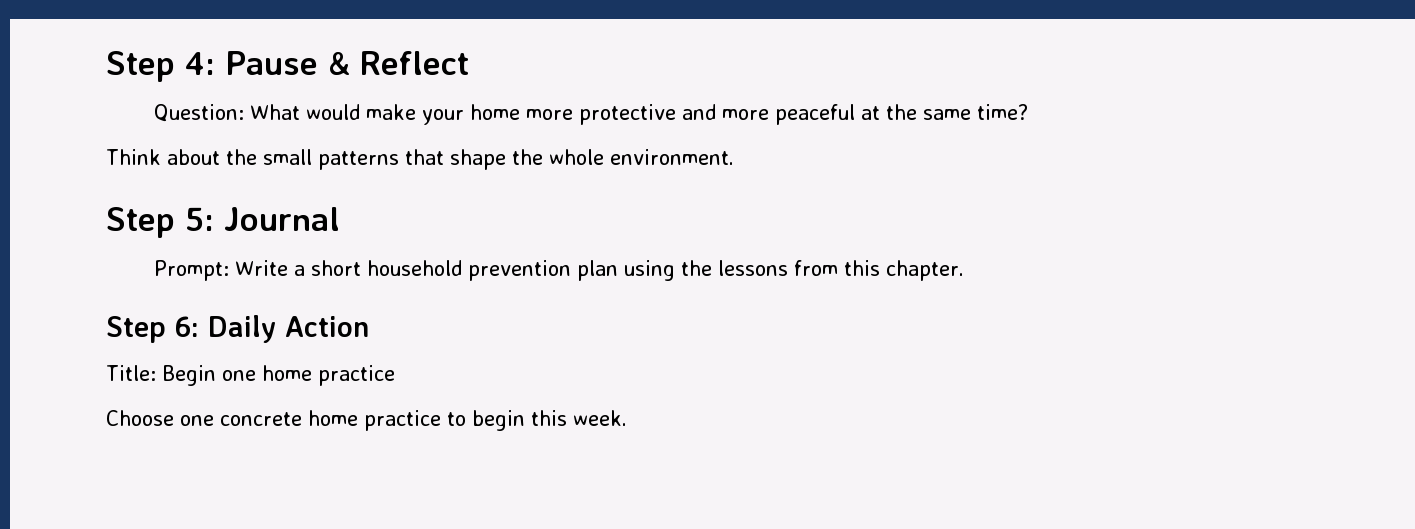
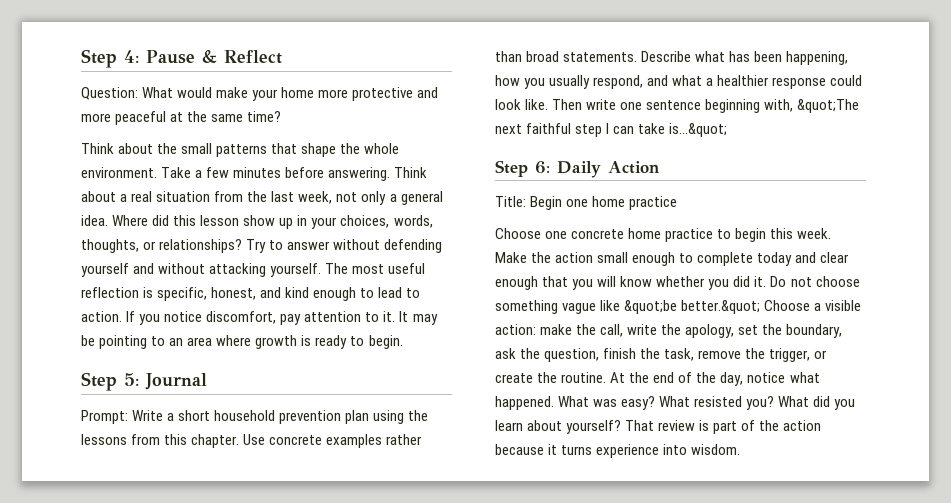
+ Take a few minutes before answering. Think about a real situation from the last week, not only a general idea. Where did this lesson show up in your choices, words, thoughts, or relationships? Try to answer without defending yourself and without attacking yourself. The most useful reflection is specific, honest, and kind enough to lead to action. If you notice discomfort, pay attention to it. It may be pointing to an area where growth is ready to begin.
+ Use concrete examples rather than broad statements. Describe what has been happening, how you usually respond, and what a healthier response could look like. Then write one sentence beginning with, &quot;The next faithful step I can take is...&quot;
+ Make the action small enough to complete today and clear enough that you will know whether you did it. Do not choose something vague like &quot;be better.&quot; Choose a visible action: make the call, write the apology, set the boundary, ask the question, finish the task, remove the trigger, or create the routine. At the end of the day, notice what happened. What was easy? What resisted you? What did you learn about yourself? That review is part of the action because it turns experience into wisdom.

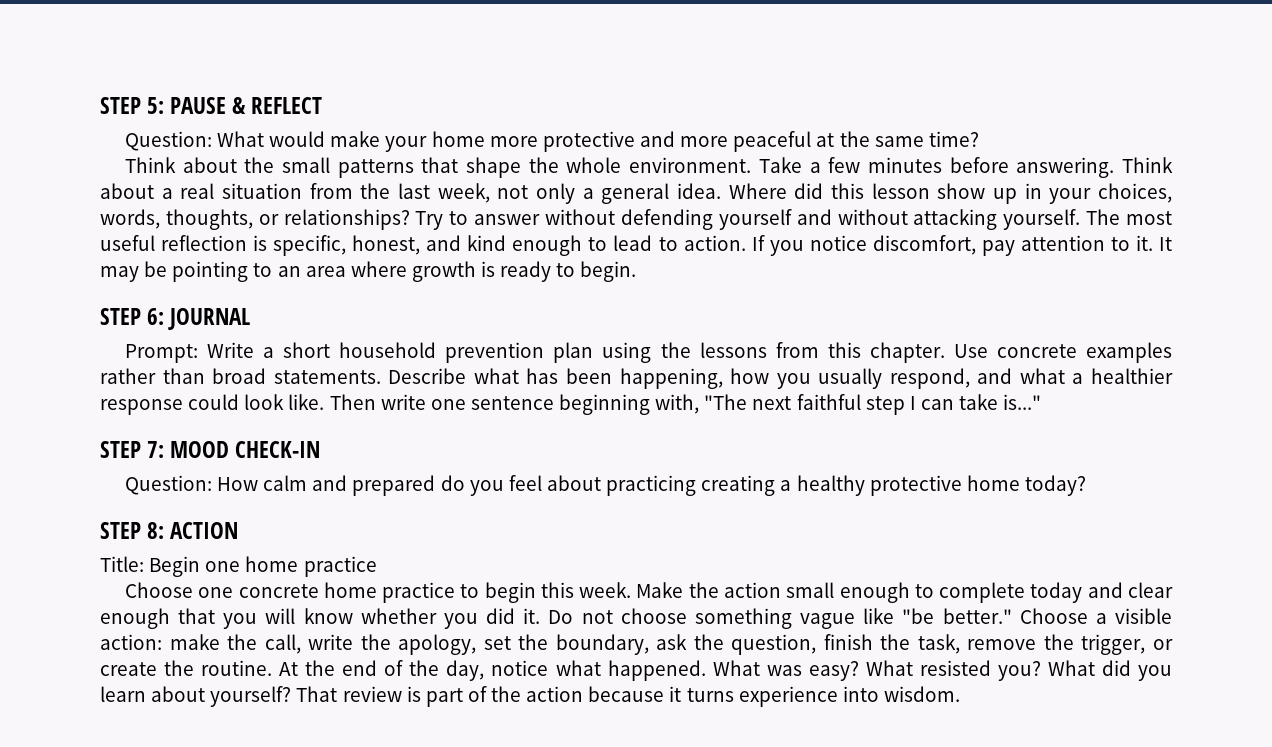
- Step 4: Pause & Reflect
+ STEP 5: PAUSE & REFLECT
- Step 5: Journal
+ STEP 6: JOURNAL
- Then write one sentence beginning with, &quot;The next faithful step I can take is...&quot;
- Step 6: Daily Action
+ Then write one sentence beginning with, "The next faithful step I can take is..."
+ STEP 7: MOOD CHECK-IN
+ Question: How calm and prepared do you feel about practicing creating a healthy protective home today?
+ STEP 8: ACTION
- Do not choose something vague like &quot;be better.&quot; Choose a visible action: make the call, write the apology, set the boundary, ask the question, finish the task, remove the trigger, or create the routine.
+ Do not choose something vague like "be better." Choose a visible action: make the call, write the apology, set the boundary, ask the question, finish the task, remove the trigger, or create the routine.

